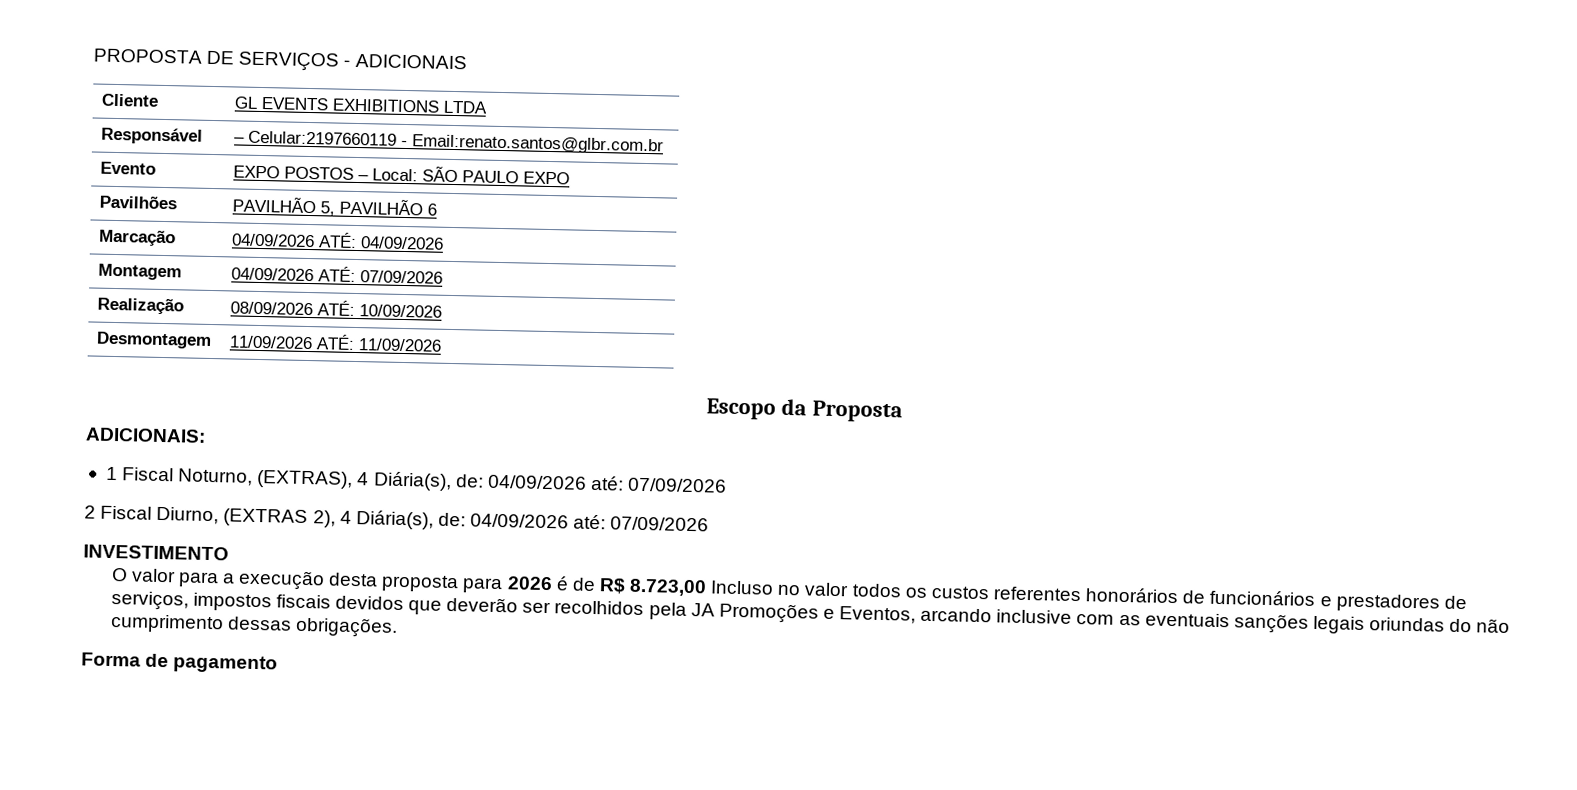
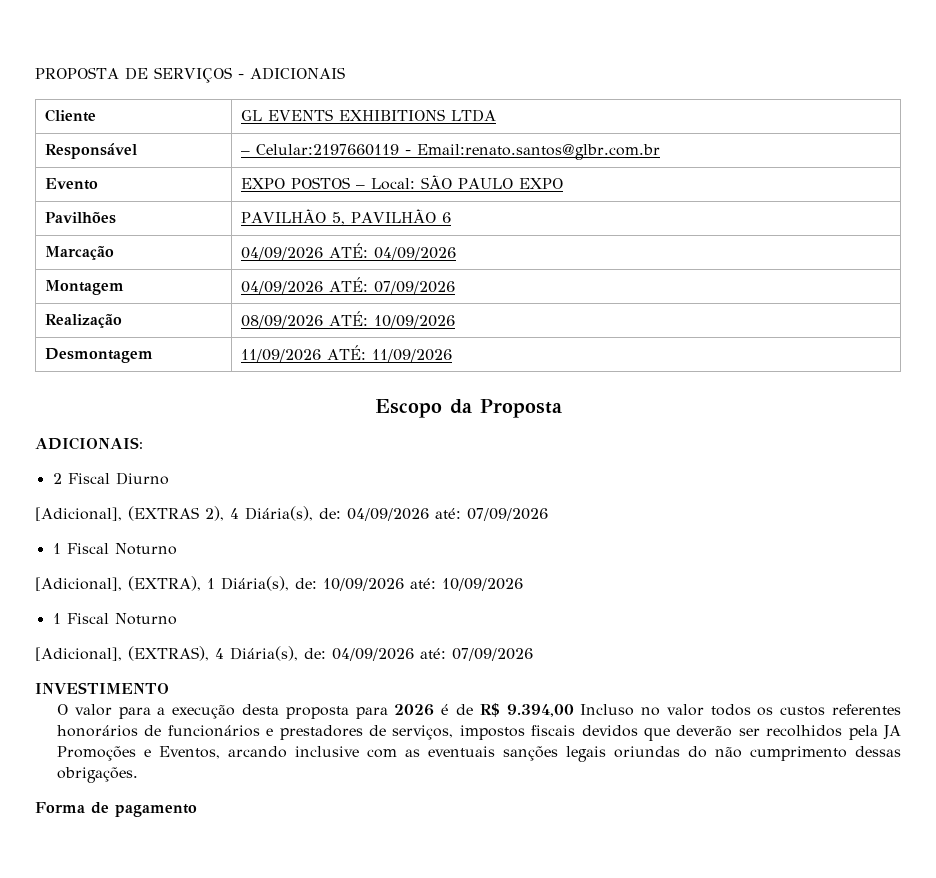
- 1 Fiscal Noturno, (EXTRAS), 4 Diária(s), de: 04/09/2026 até: 07/09/2026
- 2 Fiscal Diurno, (EXTRAS 2), 4 Diária(s), de: 04/09/2026 até: 07/09/2026
+ 2 Fiscal Diurno
+ [Adicional], (EXTRAS 2), 4 Diária(s), de: 04/09/2026 até: 07/09/2026
+ 1 Fiscal Noturno
+ [Adicional], (EXTRA), 1 Diária(s), de: 10/09/2026 até: 10/09/2026
+ 1 Fiscal Noturno
+ [Adicional], (EXTRAS), 4 Diária(s), de: 04/09/2026 até: 07/09/2026
- O valor para a execução desta proposta para 2026 é de R$ 8.723,00 Incluso no valor todos os custos referentes honorários de funcionários e prestadores de serviços, impostos fiscais devidos que deverão ser recolhidos pela JA Promoções e Eventos, arcando inclusive com as eventuais sanções legais oriundas do não cumprimento dessas obrigações.
+ O valor para a execução desta proposta para 2026 é de R$ 9.394,00 Incluso no valor todos os custos referentes honorários de funcionários e prestadores de serviços, impostos fiscais devidos que deverão ser recolhidos pela JA Promoções e Eventos, arcando inclusive com as eventuais sanções legais oriundas do não cumprimento dessas obrigações.

